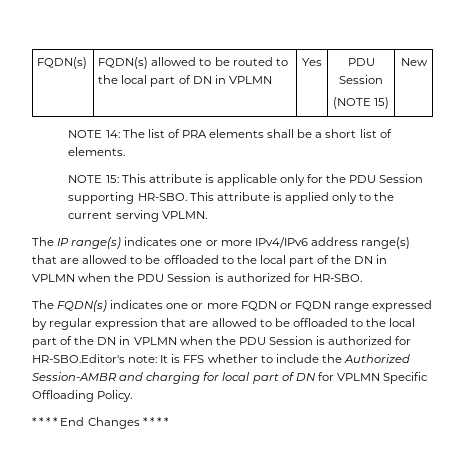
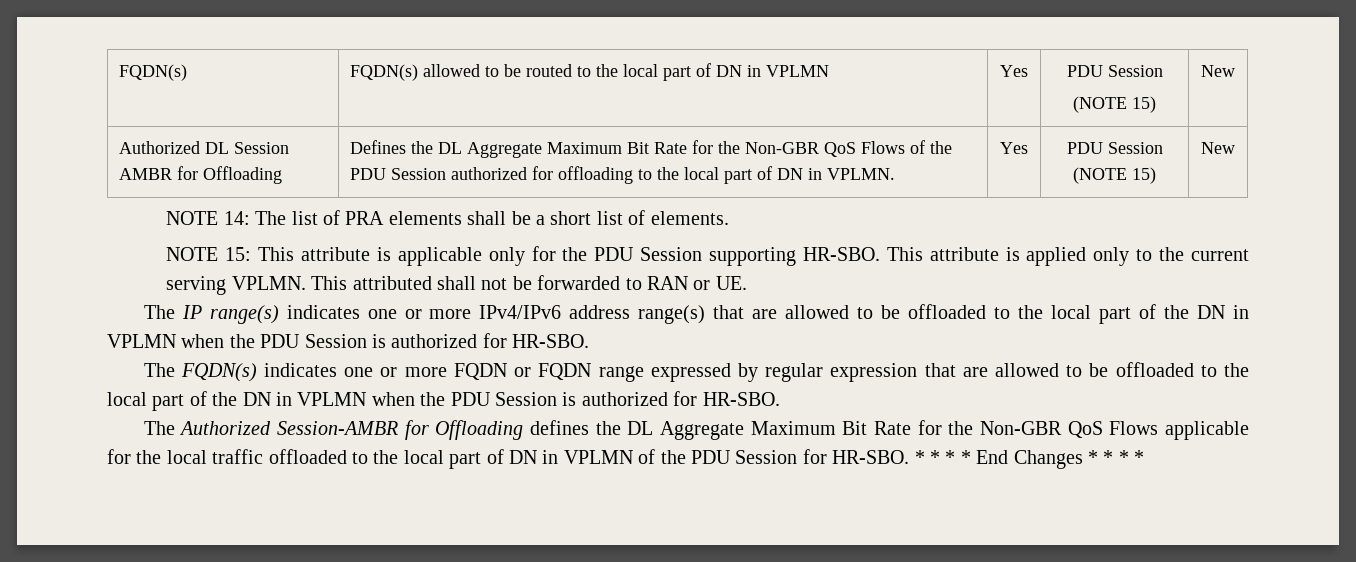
+ Authorized DL Session AMBR for Offloading | Defines the DL Aggregate Maximum Bit Rate for the Non-GBR QoS Flows of the PDU Session authorized for offloading to the local part of DN in VPLMN. | Yes | PDU Session (NOTE 15) | New
+ This attributed shall not be forwarded to RAN or UE.
- The FQDN(s) indicates one or more FQDN or FQDN range expressed by regular expression that are allowed to be offloaded to the local part of the DN in VPLMN when the PDU Session is authorized for HR-SBO.Editor's note: It is FFS whether to include the Authorized Session-AMBR and charging for local part of DN for VPLMN Specific Offloading Policy.
- * * * * End Changes * * * *
+ The FQDN(s) indicates one or more FQDN or FQDN range expressed by regular expression that are allowed to be offloaded to the local part of the DN in VPLMN when the PDU Session is authorized for HR-SBO.
+ The Authorized Session-AMBR for Offloading defines the DL Aggregate Maximum Bit Rate for the Non-GBR QoS Flows applicable for the local traffic offloaded to the local part of DN in VPLMN of the PDU Session for HR-SBO. * * * * End Changes * * * *

